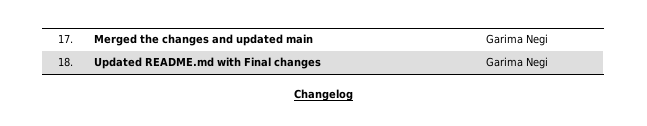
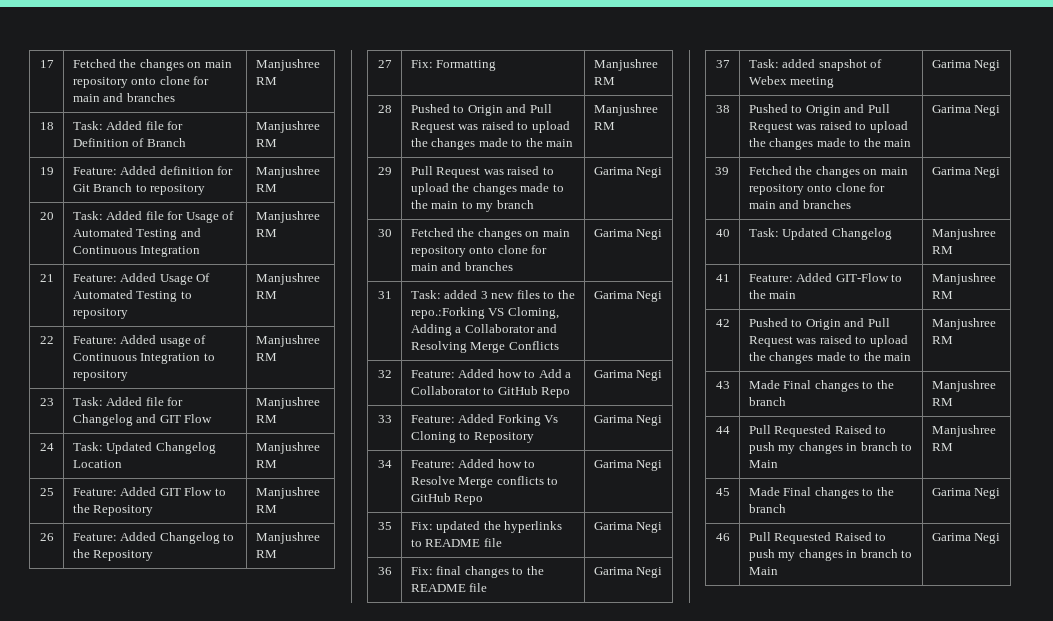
- 17. | Merged the changes and updated main | Garima Negi
- 18. | Updated README.md with Final changes | Garima Negi
- Changelog
+ 17 | Fetched the changes on main repository onto clone for main and branches | Manjushree RM
+ 18 | Task: Added file for Definition of Branch | Manjushree RM
+ 19 | Feature: Added definition for Git Branch to repository | Manjushree RM
+ 20 | Task: Added file for Usage of Automated Testing and Continuous Integration | Manjushree RM
+ 21 | Feature: Added Usage Of Automated Testing to repository | Manjushree RM
+ 22 | Feature: Added usage of Continuous Integration to repository | Manjushree RM
+ 23 | Task: Added file for Changelog and GIT Flow | Manjushree RM
+ 24 | Task: Updated Changelog Location | Manjushree RM
+ 25 | Feature: Added GIT Flow to the Repository | Manjushree RM
+ 26 | Feature: Added Changelog to the Repository | Manjushree RM
+ 27 | Fix: Formatting | Manjushree RM
+ 28 | Pushed to Origin and Pull Request was raised to upload the changes made to the main | Manjushree RM
+ 29 | Pull Request was raised to upload the changes made to the main to my branch | Garima Negi
+ 30 | Fetched the changes on main repository onto clone for main and branches | Garima Negi
+ 31 | Task: added 3 new files to the repo.:Forking VS Cloming, Adding a Collaborator and Resolving Merge Conflicts | Garima Negi
+ 32 | Feature: Added how to Add a Collaborator to GitHub Repo | Garima Negi
+ 33 | Feature: Added Forking Vs Cloning to Repository | Garima Negi
+ 34 | Feature: Added how to Resolve Merge conflicts to GitHub Repo | Garima Negi
+ 35 | Fix: updated the hyperlinks to README file | Garima Negi
+ 36 | Fix: final changes to the README file | Garima Negi
+ 37 | Task: added snapshot of Webex meeting | Garima Negi
+ 38 | Pushed to Origin and Pull Request was raised to upload the changes made to the main | Garima Negi
+ 39 | Fetched the changes on main repository onto clone for main and branches | Garima Negi
+ 40 | Task: Updated Changelog | Manjushree RM
+ 41 | Feature: Added GIT-Flow to the main | Manjushree RM
+ 42 | Pushed to Origin and Pull Request was raised to upload the changes made to the main | Manjushree RM
+ 43 | Made Final changes to the branch | Manjushree RM
+ 44 | Pull Requested Raised to push my changes in branch to Main | Manjushree RM
+ 45 | Made Final changes to the branch | Garima Negi
+ 46 | Pull Requested Raised to push my changes in branch to Main | Garima Negi

